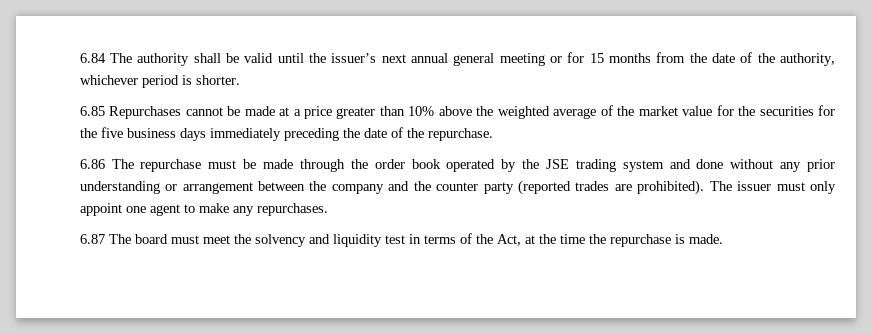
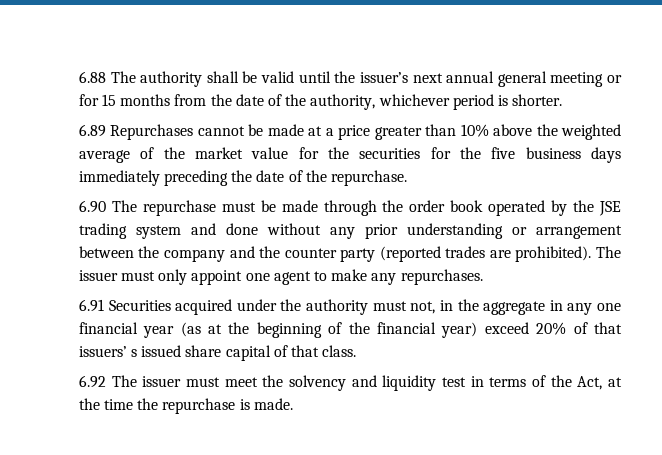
- 6.84 The authority shall be valid until the issuer’s next annual general meeting or for 15 months from the date of the authority, whichever period is shorter.
+ 6.88 The authority shall be valid until the issuer’s next annual general meeting or for 15 months from the date of the authority, whichever period is shorter.
- 6.85 Repurchases cannot be made at a price greater than 10% above the weighted average of the market value for the securities for the five business days immediately preceding the date of the repurchase.
+ 6.89 Repurchases cannot be made at a price greater than 10% above the weighted average of the market value for the securities for the five business days immediately preceding the date of the repurchase.
- 6.86 The repurchase must be made through the order book operated by the JSE trading system and done without any prior understanding or arrangement between the company and the counter party (reported trades are prohibited).
+ 6.90 The repurchase must be made through the order book operated by the JSE trading system and done without any prior understanding or arrangement between the company and the counter party (reported trades are prohibited).
- 6.87 The board must meet the solvency and liquidity test in terms of the Act, at the time the repurchase is made.
+ 6.91 Securities acquired under the authority must not, in the aggregate in any one financial year (as at the beginning of the financial year) exceed 20% of that issuers’ s issued share capital of that class.
+ 6.92 The issuer must meet the solvency and liquidity test in terms of the Act, at the time the repurchase is made.

